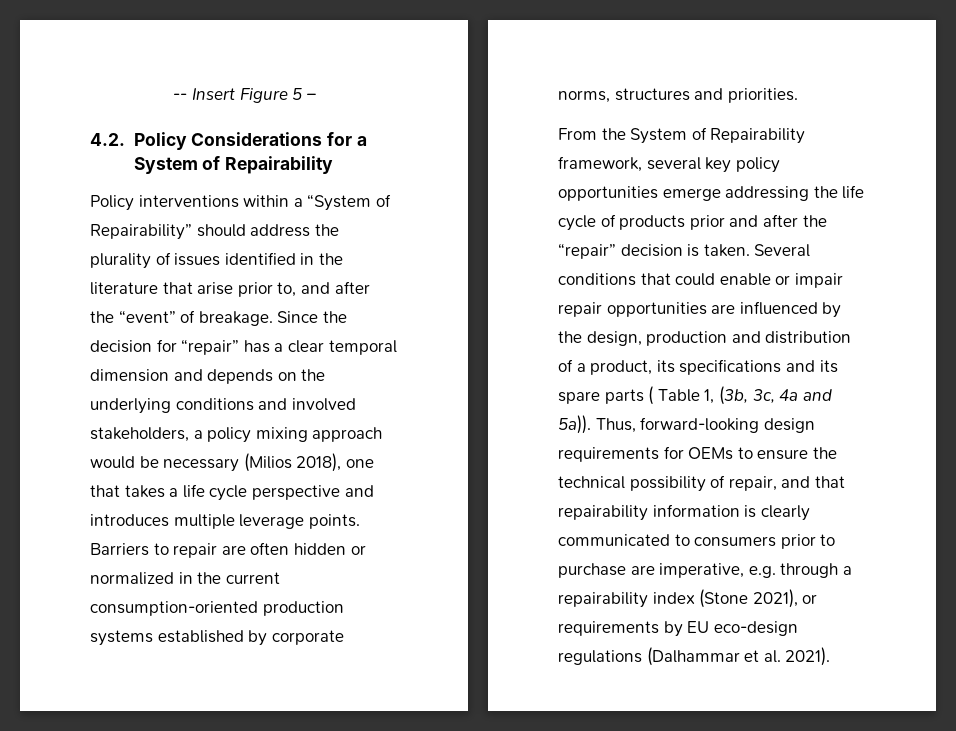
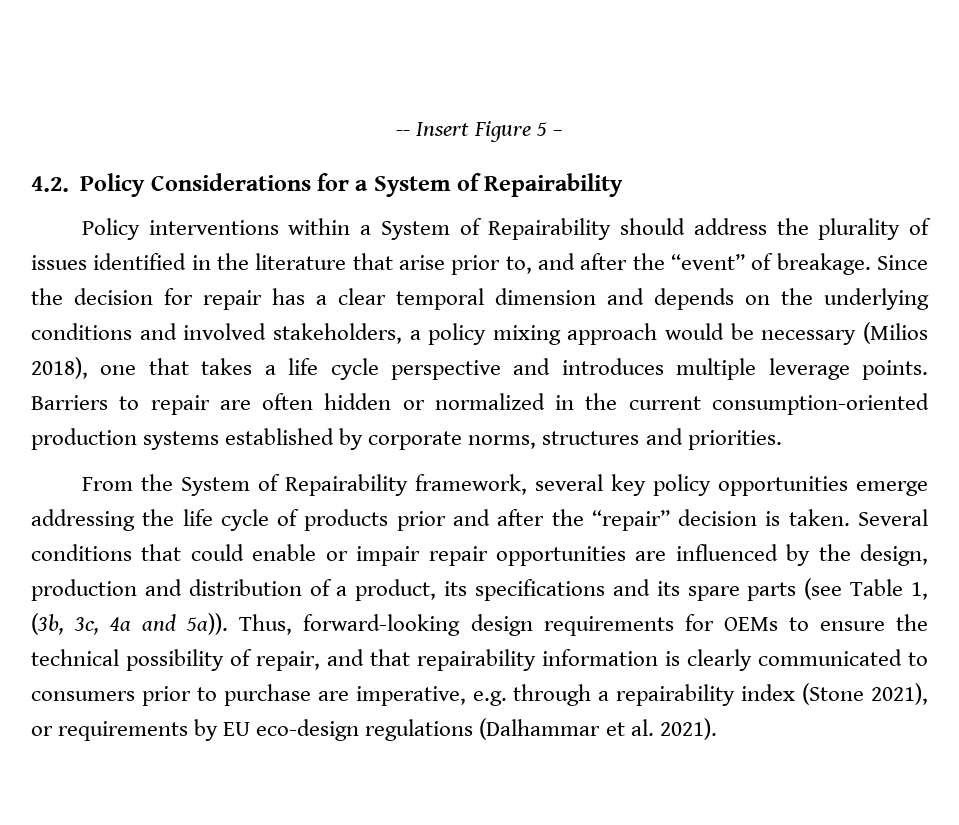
- Policy interventions within a “System of Repairability” should address the plurality of issues identified in the literature that arise prior to, and after the “event” of breakage.
+ Policy interventions within a System of Repairability should address the plurality of issues identified in the literature that arise prior to, and after the “event” of breakage.
- Since the decision for “repair” has a clear temporal dimension and depends on the underlying conditions and involved stakeholders, a policy mixing approach would be necessary (Milios 2018), one that takes a life cycle perspective and introduces multiple leverage points.
+ Since the decision for repair has a clear temporal dimension and depends on the underlying conditions and involved stakeholders, a policy mixing approach would be necessary (Milios 2018), one that takes a life cycle perspective and introduces multiple leverage points.
- Several conditions that could enable or impair repair opportunities are influenced by the design, production and distribution of a product, its specifications and its spare parts ( Table 1, (3b, 3c, 4a and 5a)).
+ Several conditions that could enable or impair repair opportunities are influenced by the design, production and distribution of a product, its specifications and its spare parts (see Table 1, (3b, 3c, 4a and 5a)).

